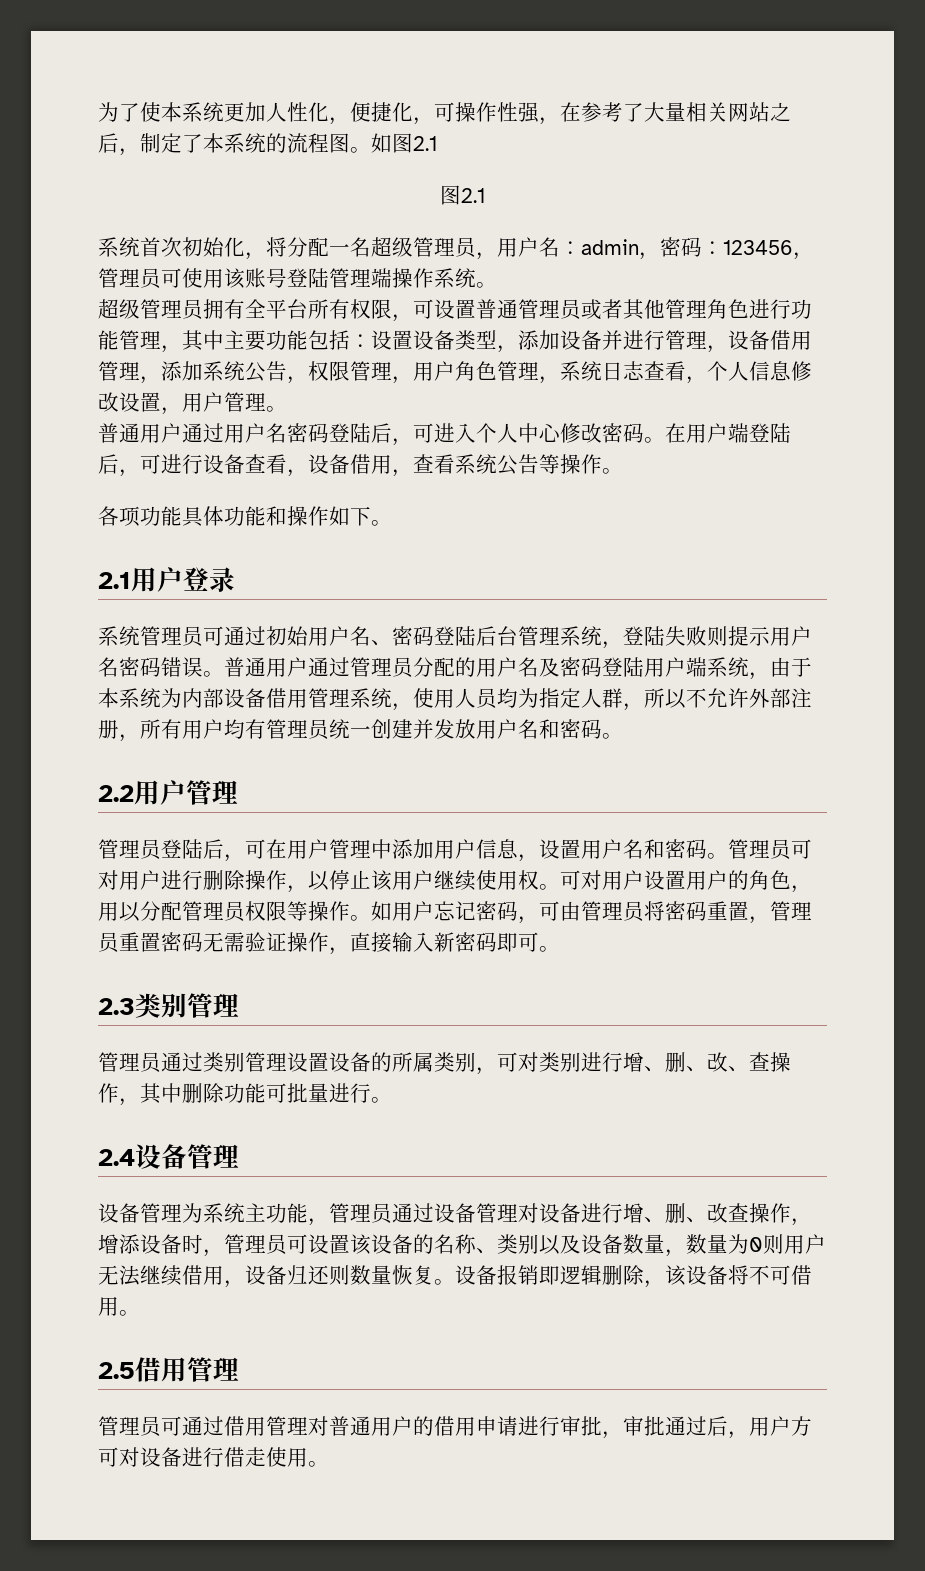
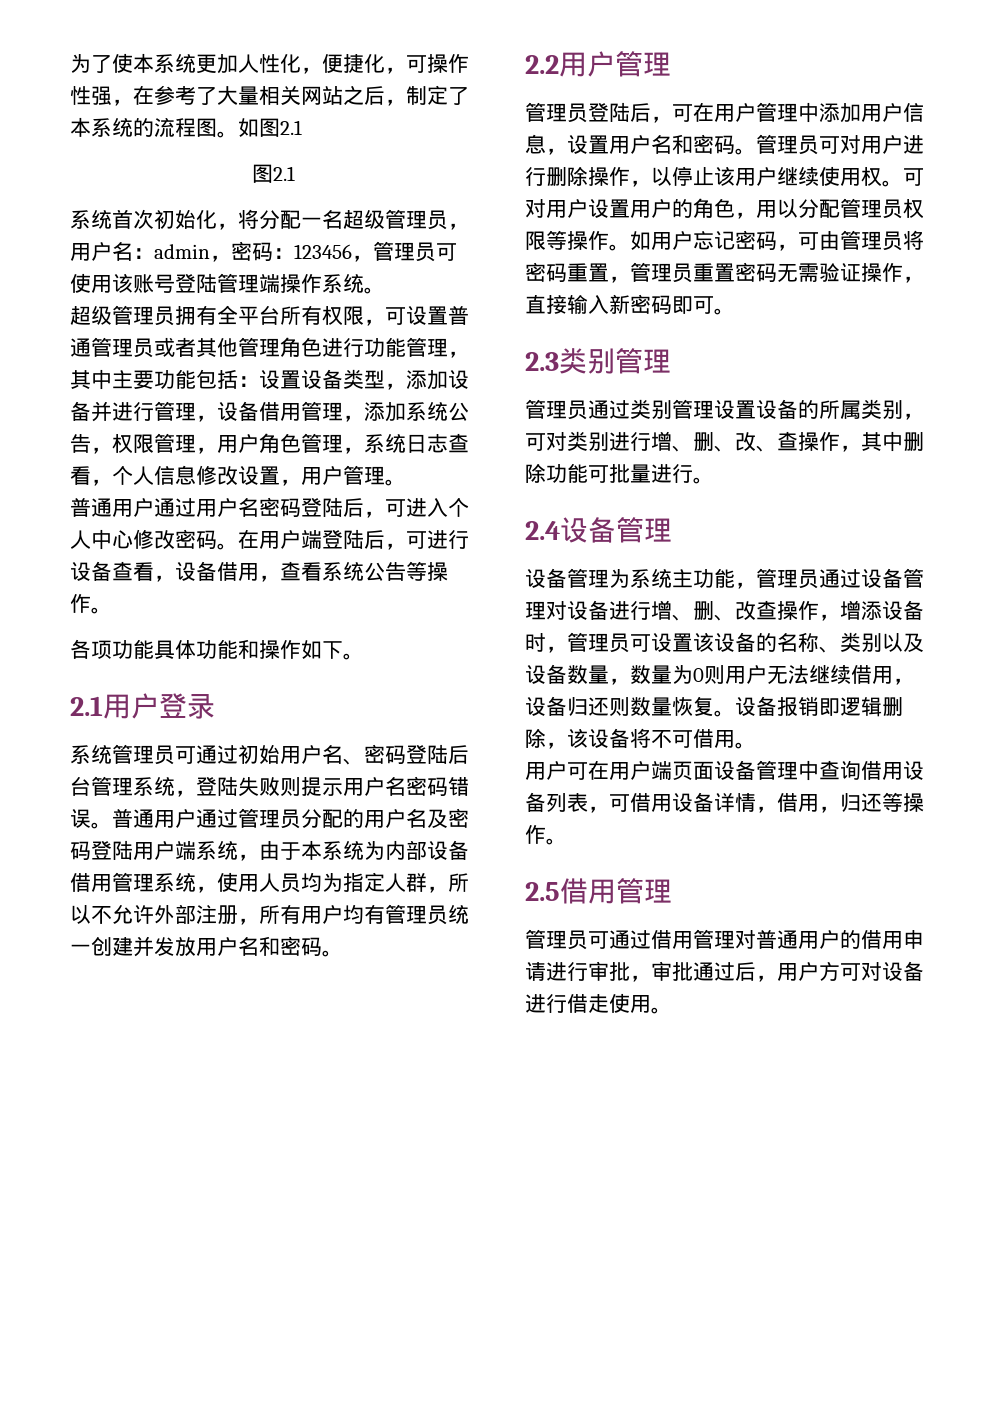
+ 用户可在用户端页面设备管理中查询借用设备列表，可借用设备详情，借用，归还等操作。

